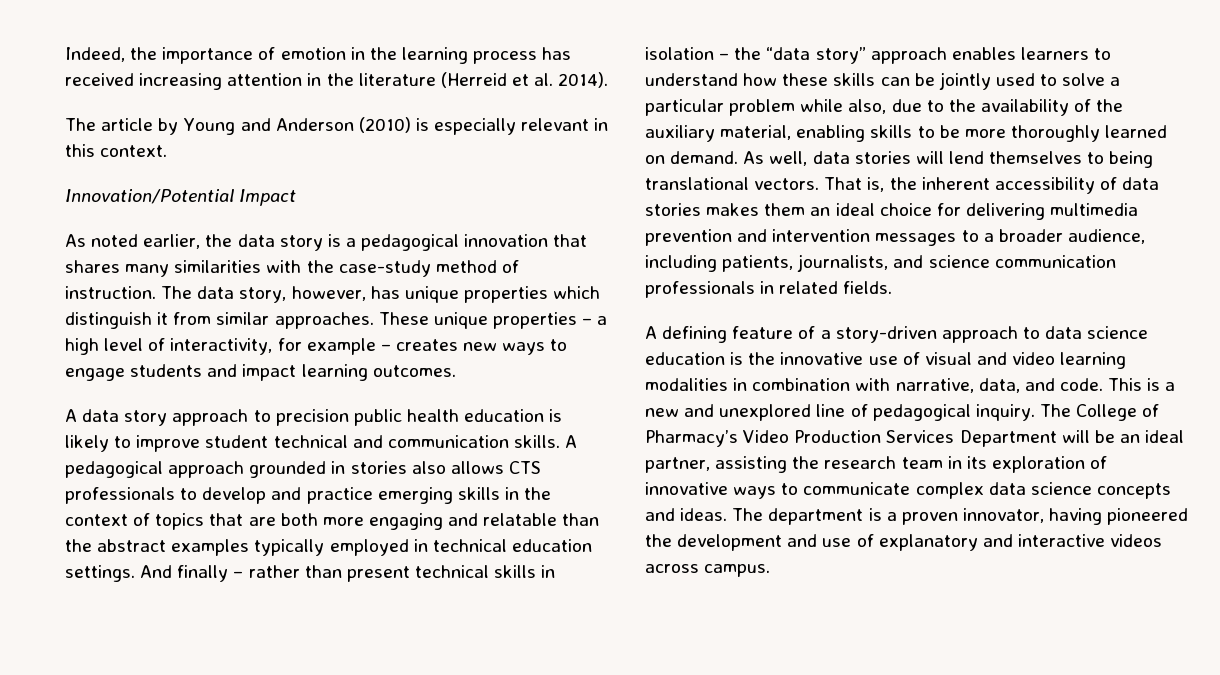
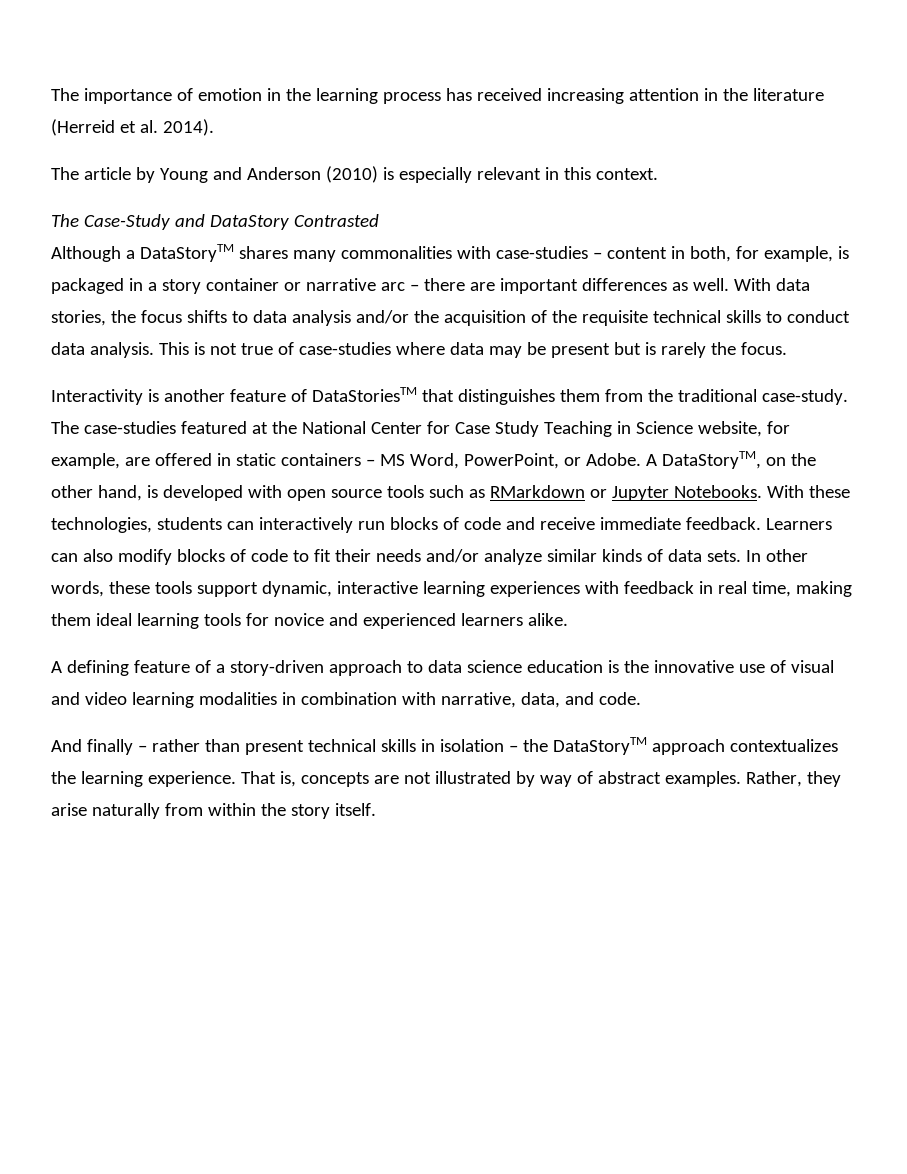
- Indeed, the importance of emotion in the learning process has received increasing attention in the literature (Herreid et al. 2014).
+ The importance of emotion in the learning process has received increasing attention in the literature (Herreid et al. 2014).
- Innovation/Potential Impact
- As noted earlier, the data story is a pedagogical innovation that shares many similarities with the case-study method of instruction. The data story, however, has unique properties which distinguish it from similar approaches. These unique properties – a high level of interactivity, for example – creates new ways to engage students and impact learning outcomes.
- A data story approach to precision public health education is likely to improve student technical and communication skills. A pedagogical approach grounded in stories also allows CTS professionals to develop and practice emerging skills in the context of topics that are both more engaging and relatable than the abstract examples typically employed in technical education settings. And finally – rather than present technical skills in isolation – the “data story” approach enables learners to understand how these skills can be jointly used to solve a particular problem while also, due to the availability of the auxiliary material, enabling skills to be more thoroughly learned on demand. As well, data stories will lend themselves to being translational vectors. That is, the inherent accessibility of data stories makes them an ideal choice for delivering multimedia prevention and intervention messages to a broader audience, including patients, journalists, and science communication professionals in related fields.
+ The Case-Study and DataStory Contrasted
+ Although a DataStoryTM shares many commonalities with case-studies – content in both, for example, is packaged in a story container or narrative arc – there are important differences as well. With data stories, the focus shifts to data analysis and/or the acquisition of the requisite technical skills to conduct data analysis. This is not true of case-studies where data may be present but is rarely the focus.
+ Interactivity is another feature of DataStoriesTM that distinguishes them from the traditional case-study. The case-studies featured at the National Center for Case Study Teaching in Science website, for example, are offered in static containers – MS Word, PowerPoint, or Adobe. A DataStoryTM, on the other hand, is developed with open source tools such as RMarkdown or Jupyter Notebooks. With these technologies, students can interactively run blocks of code and receive immediate feedback. Learners can also modify blocks of code to fit their needs and/or analyze similar kinds of data sets. In other words, these tools support dynamic, interactive learning experiences with feedback in real time, making them ideal learning tools for novice and experienced learners alike.
- A defining feature of a story-driven approach to data science education is the innovative use of visual and video learning modalities in combination with narrative, data, and code. This is a new and unexplored line of pedagogical inquiry. The College of Pharmacy’s Video Production Services Department will be an ideal partner, assisting the research team in its exploration of innovative ways to communicate complex data science concepts and ideas. The department is a proven innovator, having pioneered the development and use of explanatory and interactive videos across campus.
+ A defining feature of a story-driven approach to data science education is the innovative use of visual and video learning modalities in combination with narrative, data, and code.
+ And finally – rather than present technical skills in isolation – the DataStoryTM approach contextualizes the learning experience. That is, concepts are not illustrated by way of abstract examples. Rather, they arise naturally from within the story itself.

